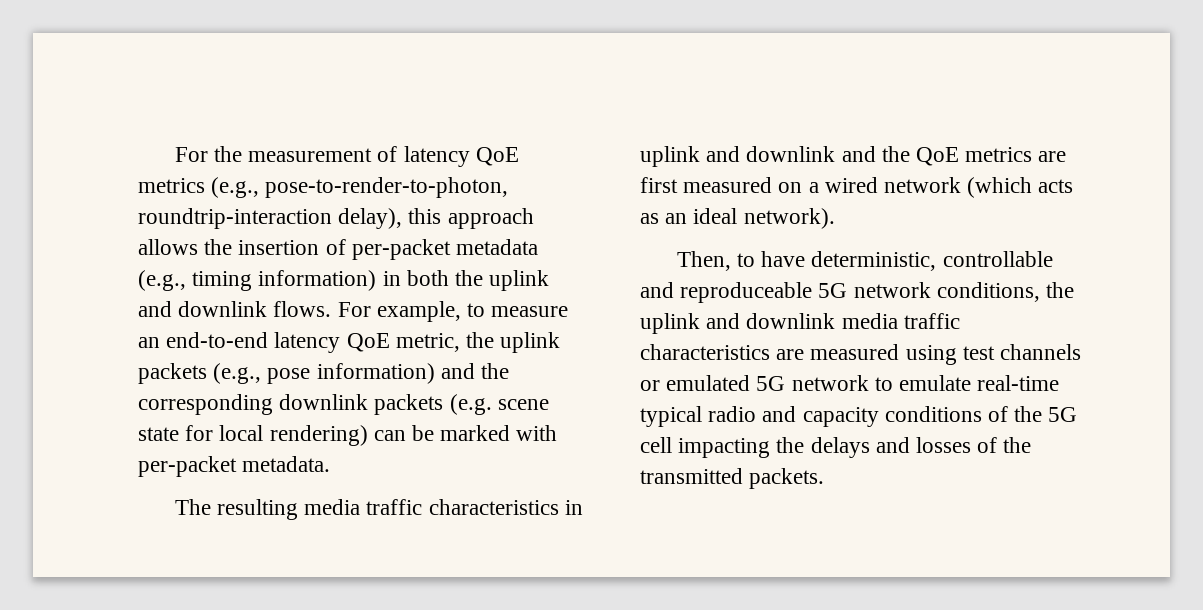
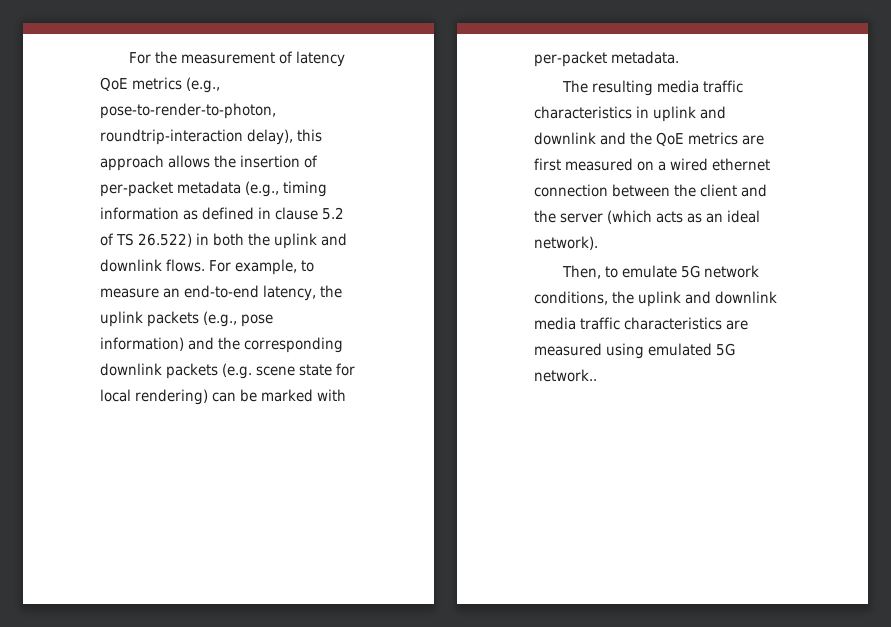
- For the measurement of latency QoE metrics (e.g., pose-to-render-to-photon, roundtrip-interaction delay), this approach allows the insertion of per-packet metadata (e.g., timing information) in both the uplink and downlink flows.
+ For the measurement of latency QoE metrics (e.g., pose-to-render-to-photon, roundtrip-interaction delay), this approach allows the insertion of per-packet metadata (e.g., timing information as defined in clause 5.2 of TS 26.522) in both the uplink and downlink flows.
- For example, to measure an end-to-end latency QoE metric, the uplink packets (e.g., pose information) and the corresponding downlink packets (e.g. scene state for local rendering) can be marked with per-packet metadata.
+ For example, to measure an end-to-end latency, the uplink packets (e.g., pose information) and the corresponding downlink packets (e.g. scene state for local rendering) can be marked with per-packet metadata.
- The resulting media traffic characteristics in uplink and downlink and the QoE metrics are first measured on a wired network (which acts as an ideal network).
+ The resulting media traffic characteristics in uplink and downlink and the QoE metrics are first measured on a wired ethernet connection between the client and the server (which acts as an ideal network).
- Then, to have deterministic, controllable and reproduceable 5G network conditions, the uplink and downlink media traffic characteristics are measured using test channels or emulated 5G network to emulate real-time typical radio and capacity conditions of the 5G cell impacting the delays and losses of the transmitted packets.
+ Then, to emulate 5G network conditions, the uplink and downlink media traffic characteristics are measured using emulated 5G network..

